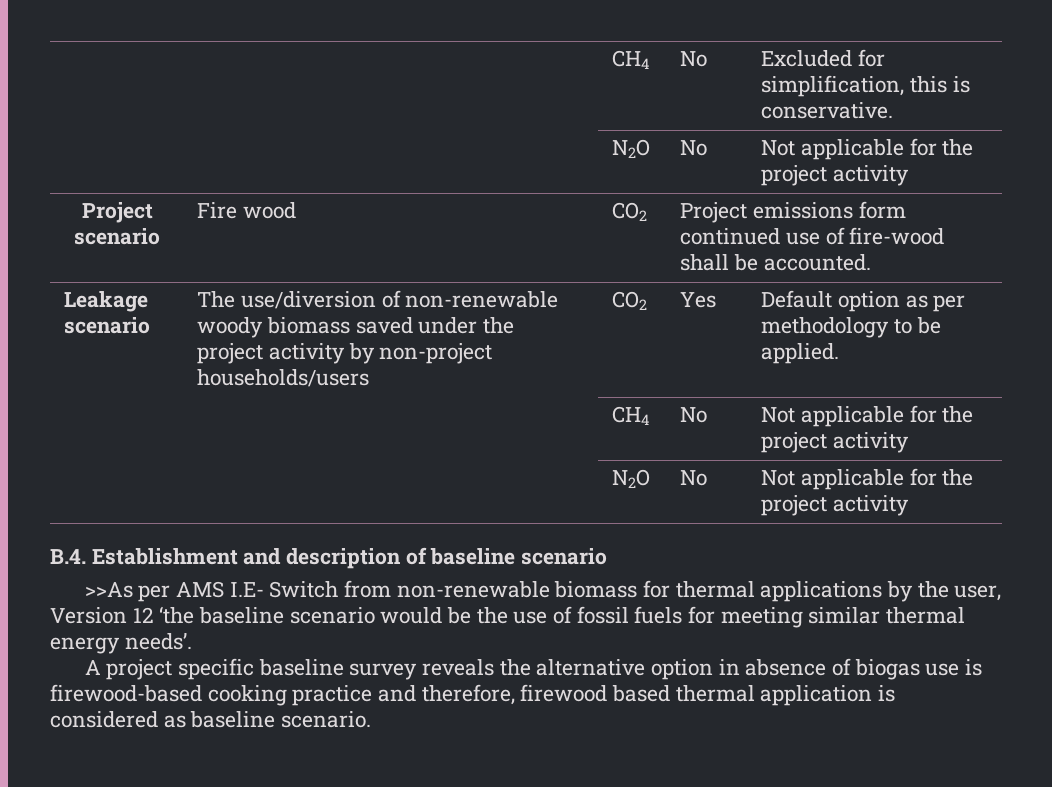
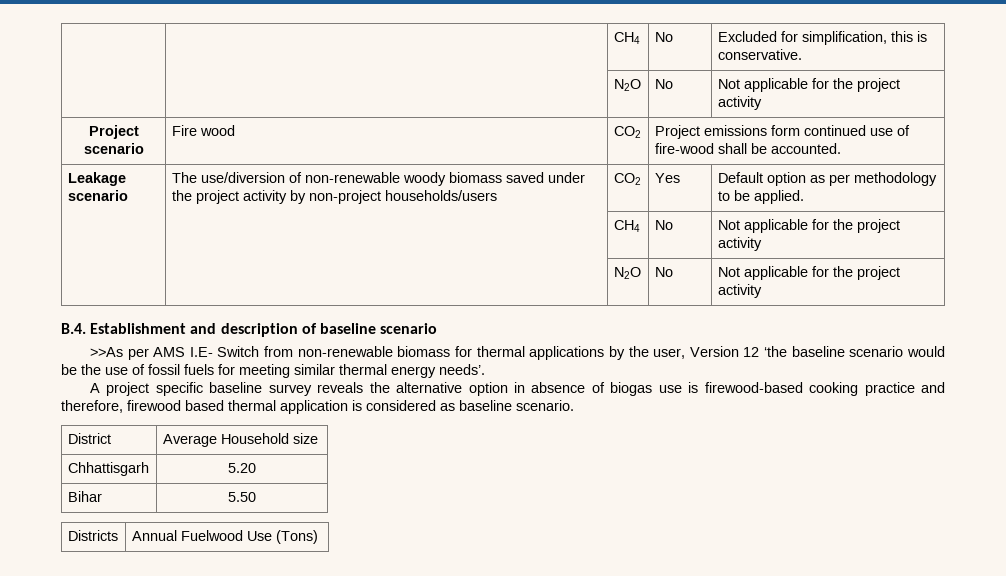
+ District | Average Household size
+ Chhattisgarh | 5.20
+ Bihar | 5.50
+ Districts | Annual Fuelwood Use (Tons)

